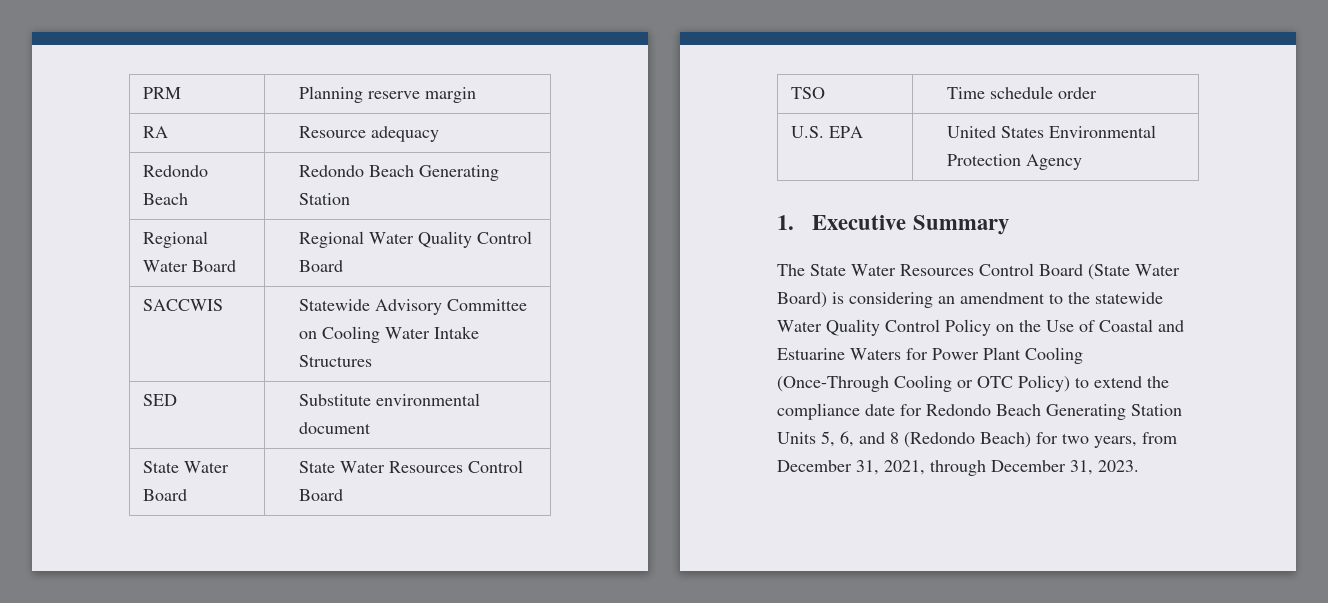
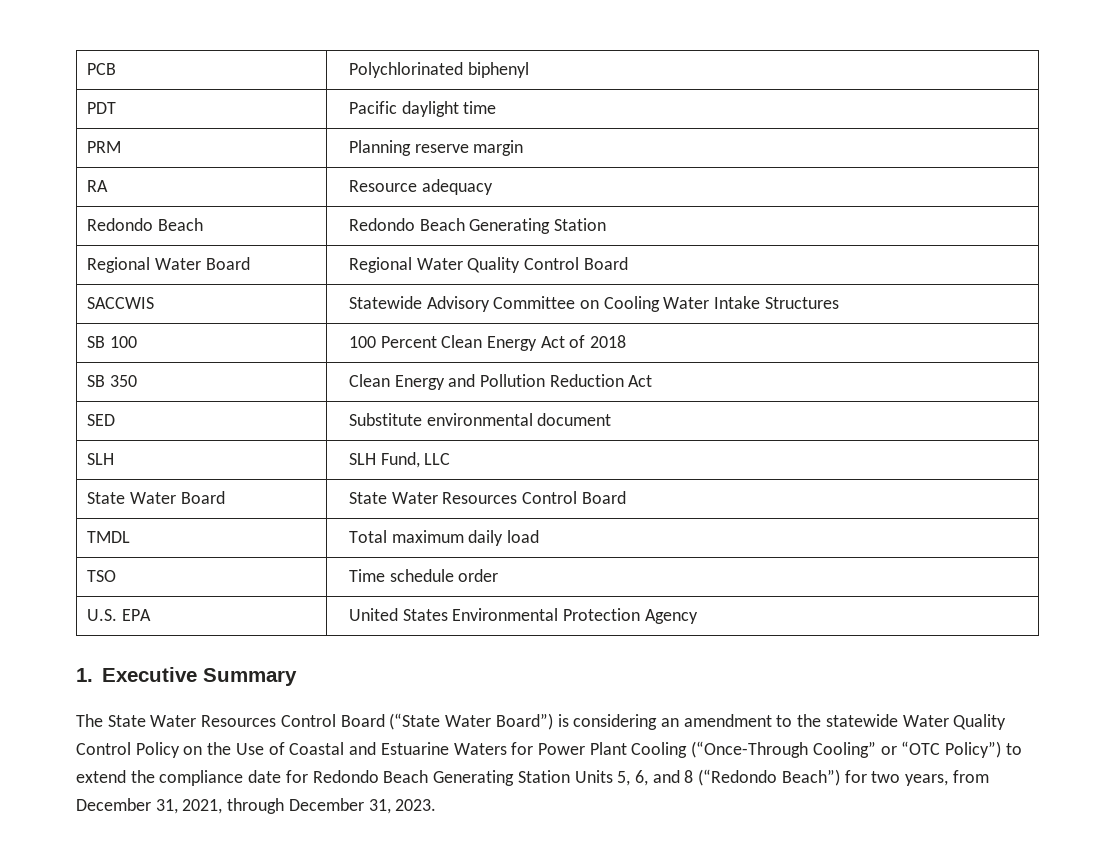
+ PCB | Polychlorinated biphenyl
+ PDT | Pacific daylight time
+ SB 100 | 100 Percent Clean Energy Act of 2018
+ SB 350 | Clean Energy and Pollution Reduction Act
+ SLH | SLH Fund, LLC
+ TMDL | Total maximum daily load
- The State Water Resources Control Board (State Water Board) is considering an amendment to the statewide Water Quality Control Policy on the Use of Coastal and Estuarine Waters for Power Plant Cooling (Once-Through Cooling or OTC Policy) to extend the compliance date for Redondo Beach Generating Station Units 5, 6, and 8 (Redondo Beach) for two years, from December 31, 2021, through December 31, 2023.
+ The State Water Resources Control Board (“State Water Board”) is considering an amendment to the statewide Water Quality Control Policy on the Use of Coastal and Estuarine Waters for Power Plant Cooling (“Once-Through Cooling” or “OTC Policy”) to extend the compliance date for Redondo Beach Generating Station Units 5, 6, and 8 (“Redondo Beach”) for two years, from December 31, 2021, through December 31, 2023.

